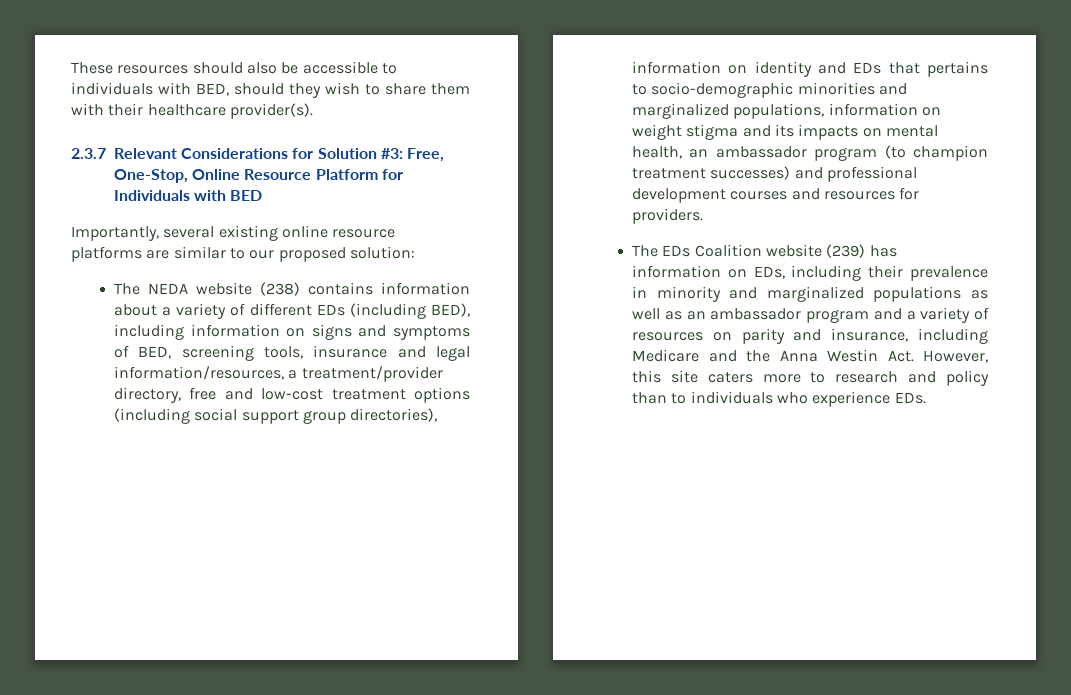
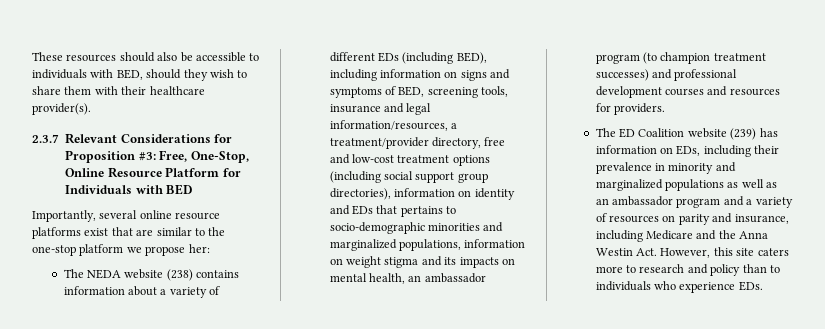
- 2.3.7 Relevant Considerations for Solution #3: Free, One-Stop, Online Resource Platform for Individuals with BED
+ 2.3.7 Relevant Considerations for Proposition #3: Free, One-Stop, Online Resource Platform for Individuals with BED
- Importantly, several existing online resource platforms are similar to our proposed solution:
+ Importantly, several online resource platforms exist that are similar to the one-stop platform we propose her:
- The EDs Coalition website (239) has information on EDs, including their prevalence in minority and marginalized populations as well as an ambassador program and a variety of resources on parity and insurance, including Medicare and the Anna Westin Act. However, this site caters more to research and policy than to individuals who experience EDs.
+ The ED Coalition website (239) has information on EDs, including their prevalence in minority and marginalized populations as well as an ambassador program and a variety of resources on parity and insurance, including Medicare and the Anna Westin Act. However, this site caters more to research and policy than to individuals who experience EDs.

